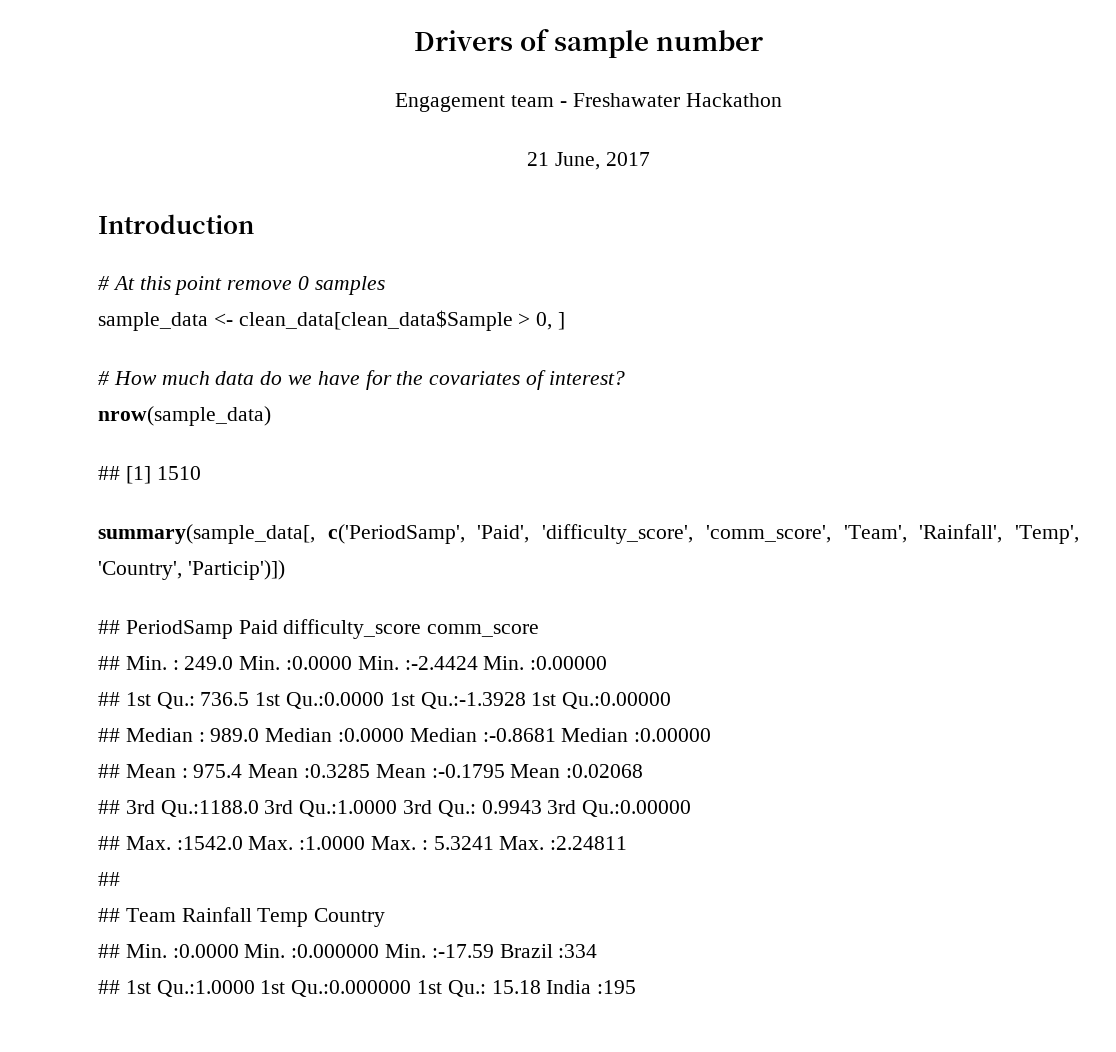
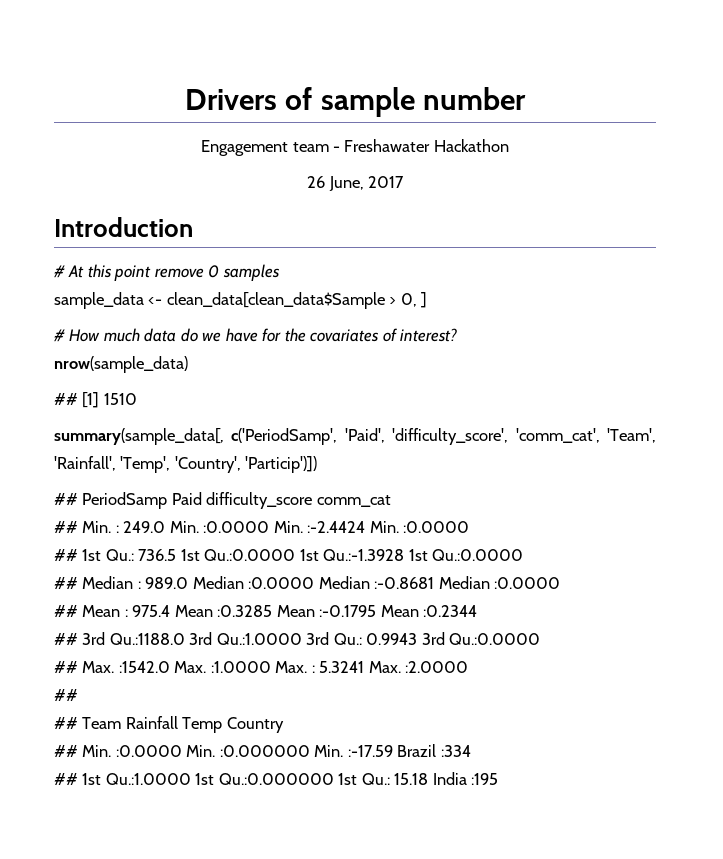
- 21 June, 2017
+ 26 June, 2017
- summary(sample_data[, c('PeriodSamp', 'Paid', 'difficulty_score', 'comm_score', 'Team', 'Rainfall', 'Temp', 'Country', 'Particip')])
+ summary(sample_data[, c('PeriodSamp', 'Paid', 'difficulty_score', 'comm_cat', 'Team', 'Rainfall', 'Temp', 'Country', 'Particip')])
- ## PeriodSamp Paid difficulty_score comm_score
+ ## PeriodSamp Paid difficulty_score comm_cat
- ## Min. : 249.0 Min. :0.0000 Min. :-2.4424 Min. :0.00000
+ ## Min. : 249.0 Min. :0.0000 Min. :-2.4424 Min. :0.0000
- ## 1st Qu.: 736.5 1st Qu.:0.0000 1st Qu.:-1.3928 1st Qu.:0.00000
+ ## 1st Qu.: 736.5 1st Qu.:0.0000 1st Qu.:-1.3928 1st Qu.:0.0000
- ## Median : 989.0 Median :0.0000 Median :-0.8681 Median :0.00000
+ ## Median : 989.0 Median :0.0000 Median :-0.8681 Median :0.0000
- ## Mean : 975.4 Mean :0.3285 Mean :-0.1795 Mean :0.02068
+ ## Mean : 975.4 Mean :0.3285 Mean :-0.1795 Mean :0.2344
- ## 3rd Qu.:1188.0 3rd Qu.:1.0000 3rd Qu.: 0.9943 3rd Qu.:0.00000
+ ## 3rd Qu.:1188.0 3rd Qu.:1.0000 3rd Qu.: 0.9943 3rd Qu.:0.0000
- ## Max. :1542.0 Max. :1.0000 Max. : 5.3241 Max. :2.24811
+ ## Max. :1542.0 Max. :1.0000 Max. : 5.3241 Max. :2.0000

